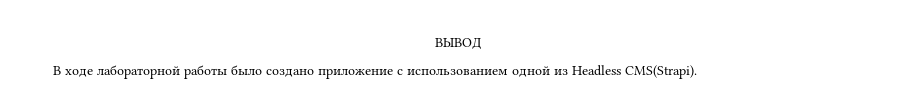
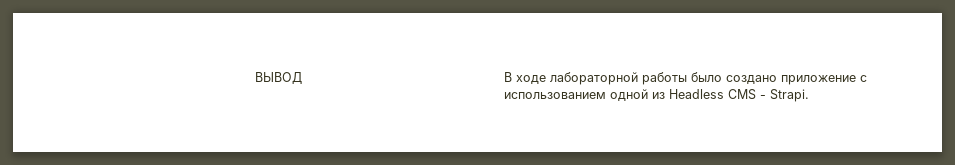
- В ходе лабораторной работы было создано приложение с использованием одной из Headless CMS(Strapi).
+ В ходе лабораторной работы было создано приложение с использованием одной из Headless CMS - Strapi.

